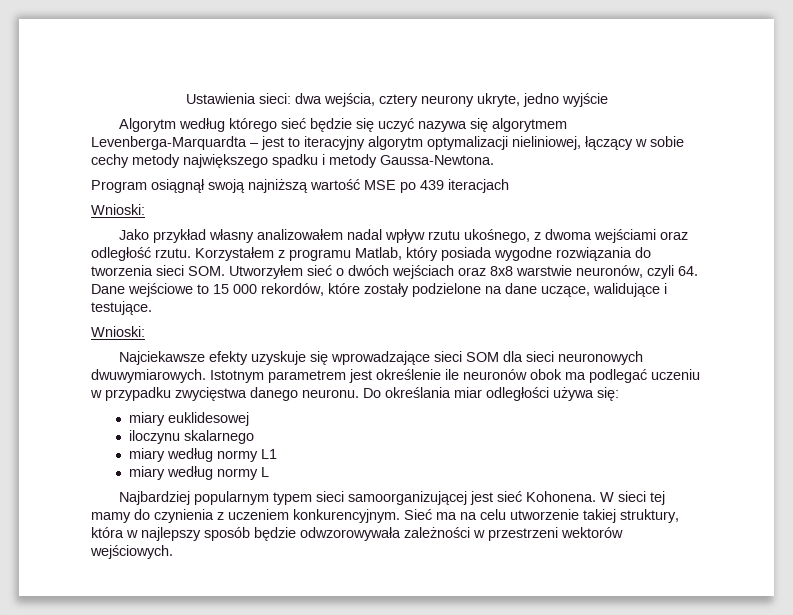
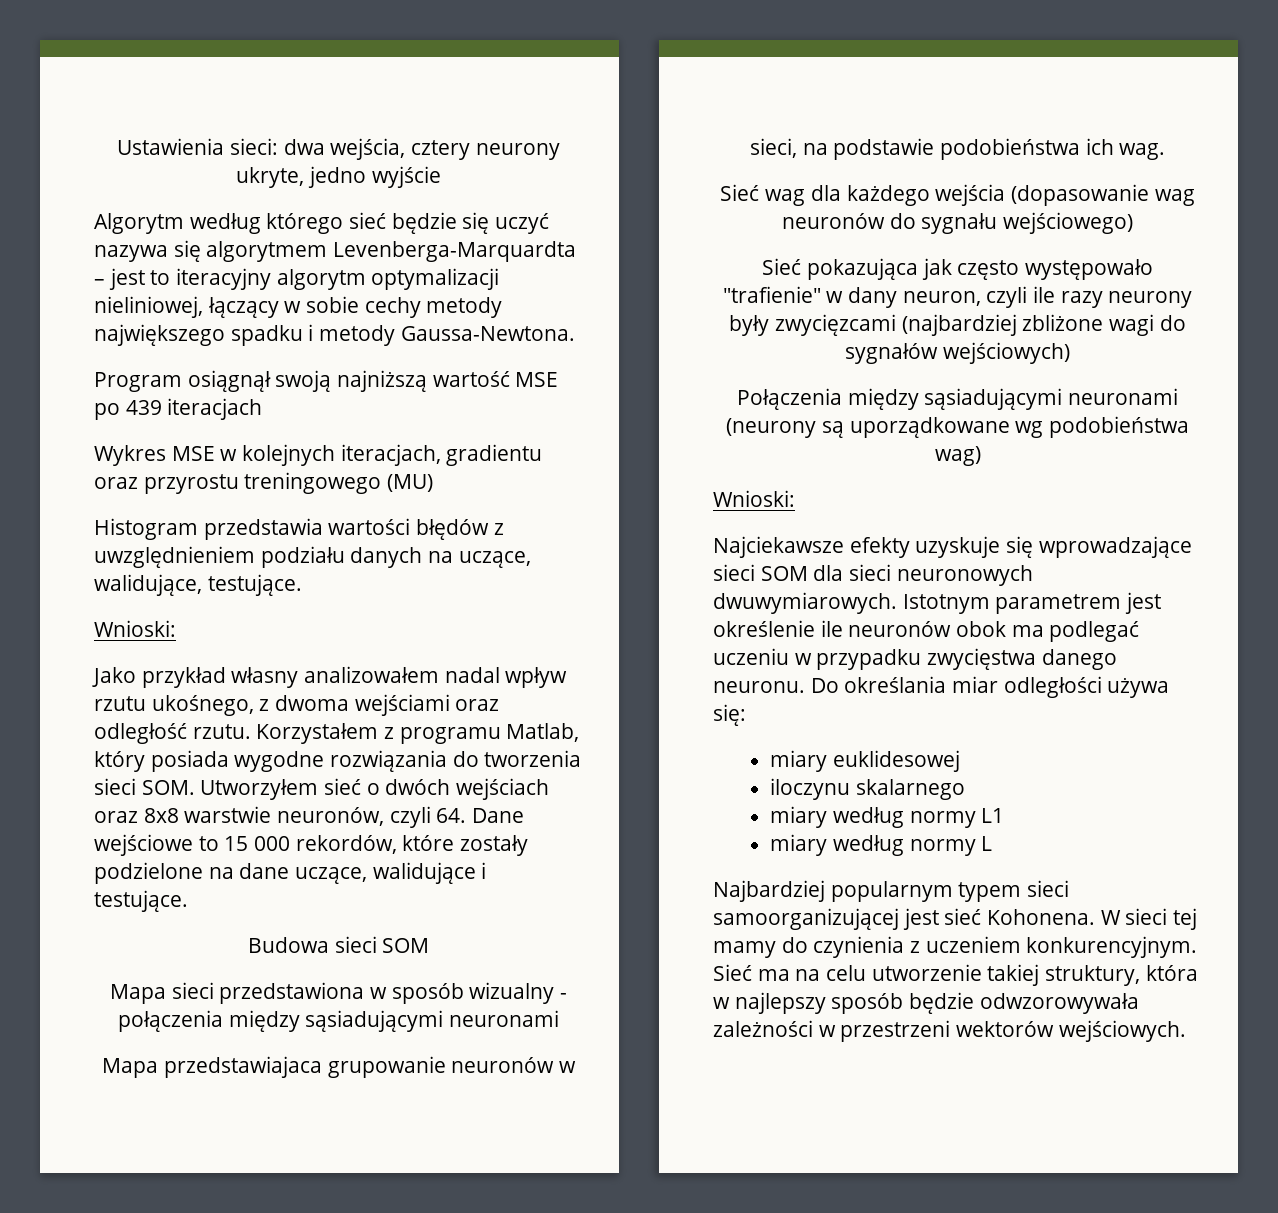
+ Wykres MSE w kolejnych iteracjach, gradientu oraz przyrostu treningowego (MU)
+ Histogram przedstawia wartości błędów z uwzględnieniem podziału danych na uczące, walidujące, testujące.
+ Budowa sieci SOM
+ Mapa sieci przedstawiona w sposób wizualny - połączenia między sąsiadującymi neuronami
+ Mapa przedstawiajaca grupowanie neuronów w sieci, na podstawie podobieństwa ich wag.
+ Sieć wag dla każdego wejścia (dopasowanie wag neuronów do sygnału wejściowego)
+ Sieć pokazująca jak często występowało "trafienie" w dany neuron, czyli ile razy neurony były zwycięzcami (najbardziej zbliżone wagi do sygnałów wejściowych)
+ Połączenia między sąsiadującymi neuronami (neurony są uporządkowane wg podobieństwa wag)

